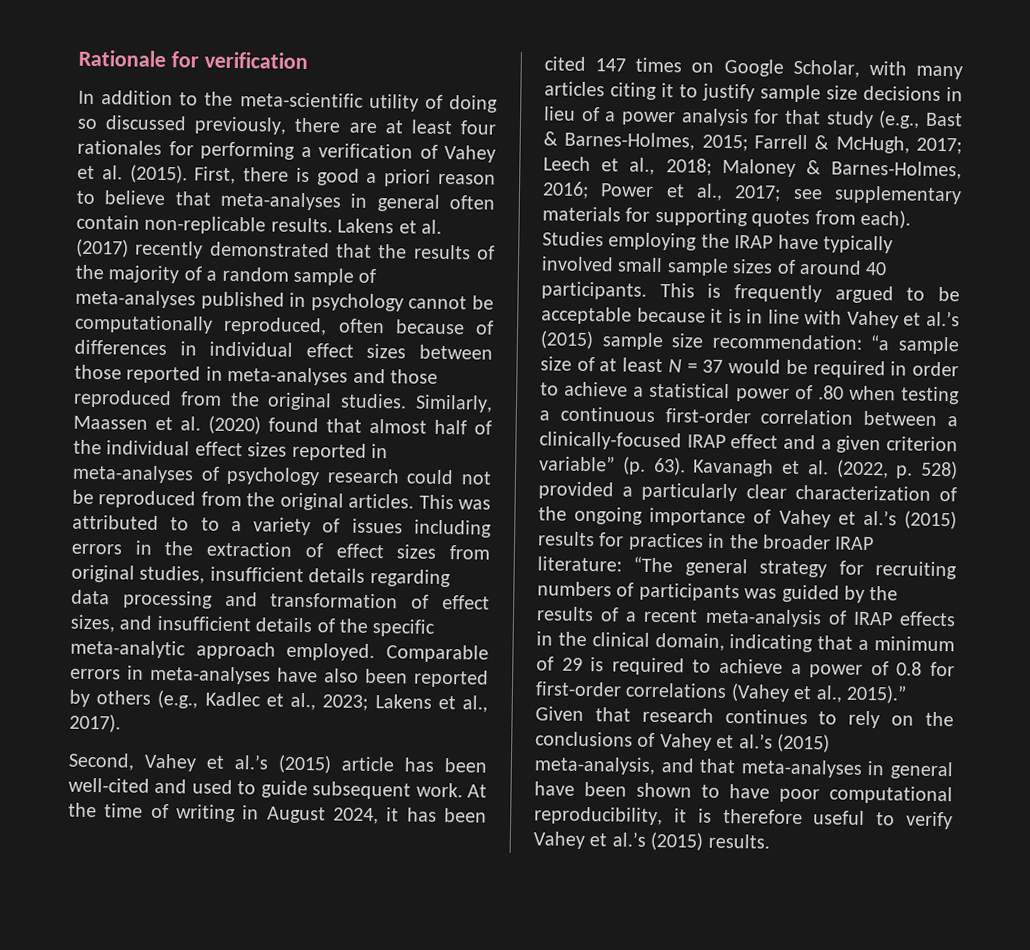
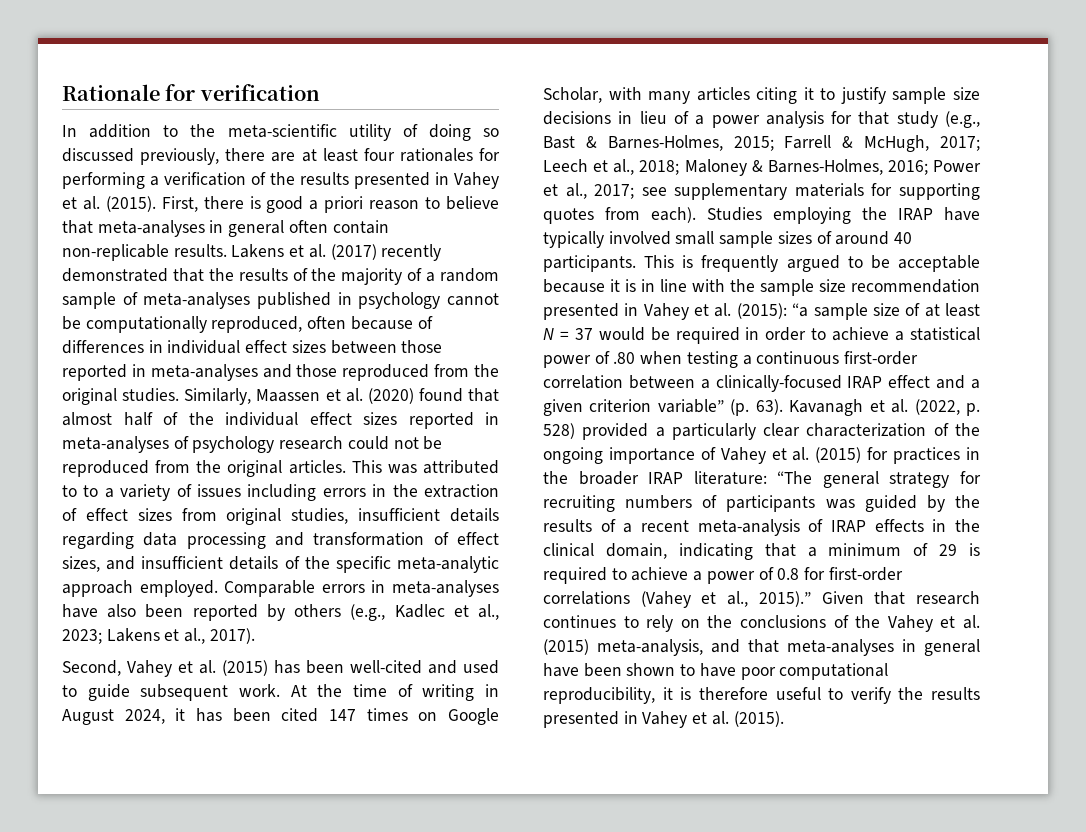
- In addition to the meta-scientific utility of doing so discussed previously, there are at least four rationales for performing a verification of Vahey et al. (2015).
+ In addition to the meta-scientific utility of doing so discussed previously, there are at least four rationales for performing a verification of the results presented in Vahey et al. (2015).
- Second, Vahey et al.’s (2015) article has been well-cited and used to guide subsequent work.
+ Second, Vahey et al. (2015) has been well-cited and used to guide subsequent work.
- This is frequently argued to be acceptable because it is in line with Vahey et al.’s (2015) sample size recommendation: “a sample size of at least N = 37 would be required in order to achieve a statistical power of .80 when testing a continuous first-order correlation between a clinically-focused IRAP effect and a given criterion variable” (p. 63).
+ This is frequently argued to be acceptable because it is in line with the sample size recommendation presented in Vahey et al. (2015): “a sample size of at least N = 37 would be required in order to achieve a statistical power of .80 when testing a continuous first-order correlation between a clinically-focused IRAP effect and a given criterion variable” (p. 63).
- Kavanagh et al. (2022, p. 528) provided a particularly clear characterization of the ongoing importance of Vahey et al.’s (2015) results for practices in the broader IRAP literature:
+ Kavanagh et al. (2022, p. 528) provided a particularly clear characterization of the ongoing importance of Vahey et al. (2015) for practices in the broader IRAP literature:
- Given that research continues to rely on the conclusions of Vahey et al.’s (2015) meta-analysis, and that meta-analyses in general have been shown to have poor computational reproducibility, it is therefore useful to verify Vahey et al.’s (2015) results.
+ Given that research continues to rely on the conclusions of the Vahey et al. (2015) meta-analysis, and that meta-analyses in general have been shown to have poor computational reproducibility, it is therefore useful to verify the results presented in Vahey et al. (2015).

